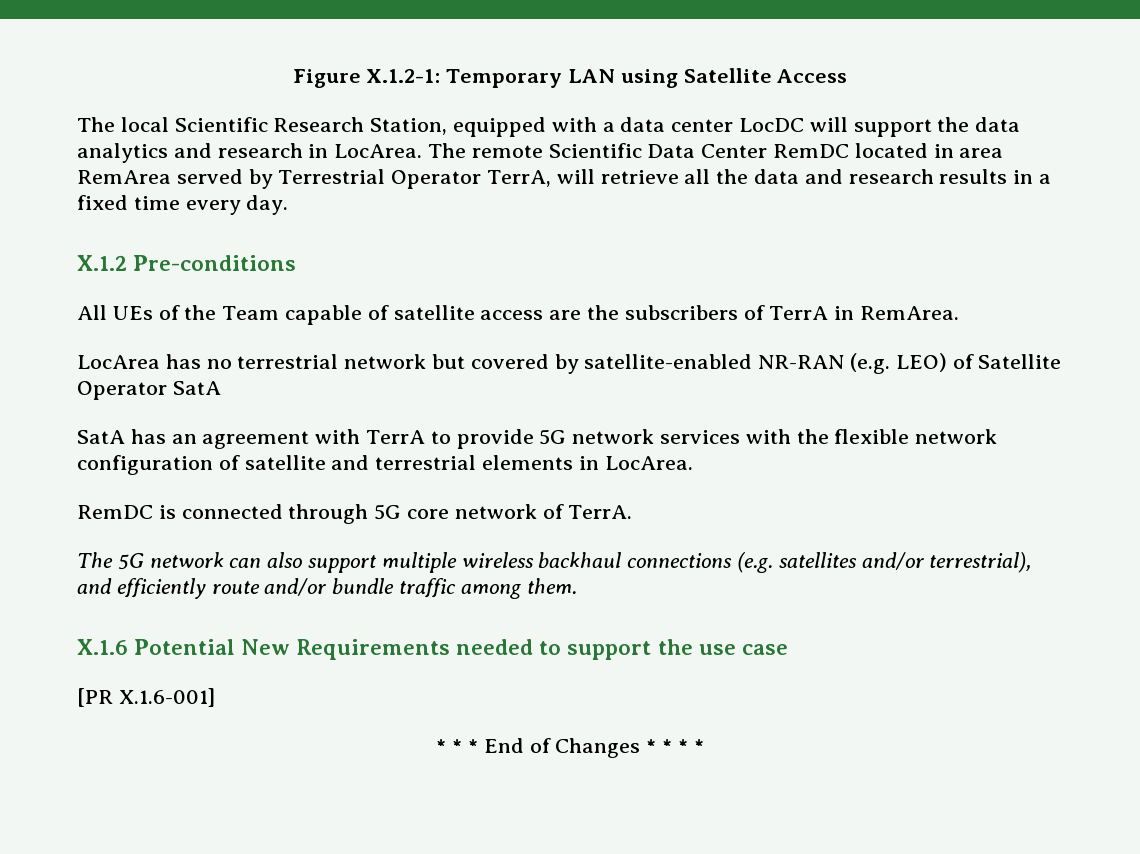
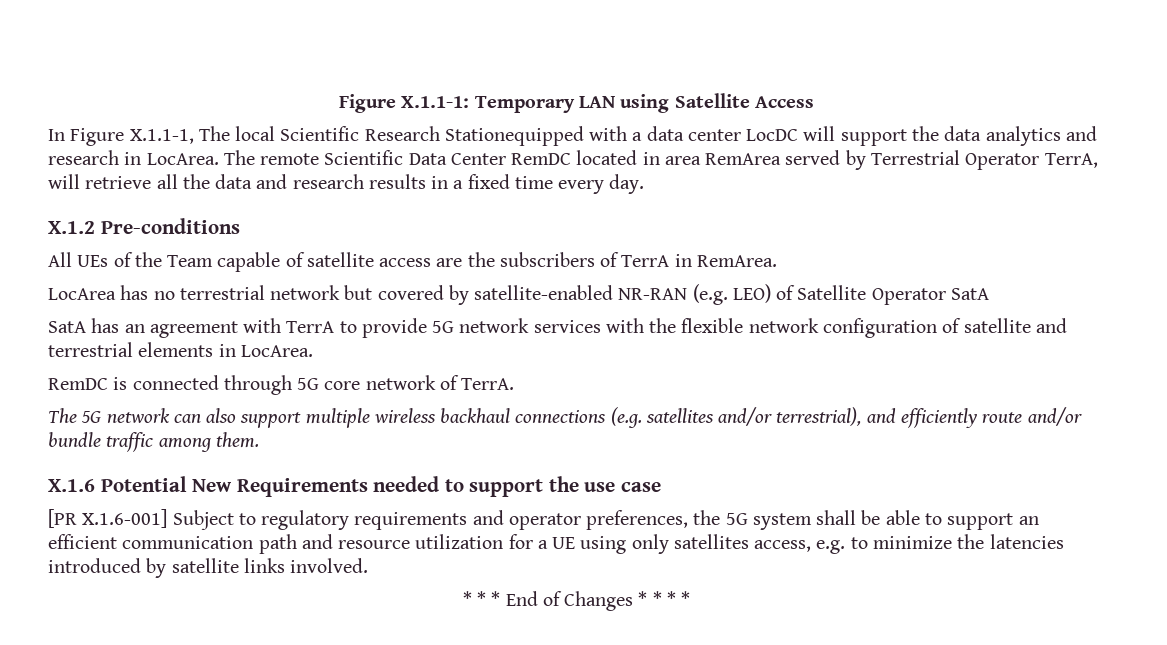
- Figure X.1.2-1: Temporary LAN using Satellite Access
+ Figure X.1.1-1: Temporary LAN using Satellite Access
- The local Scientific Research Station, equipped with a data center LocDC will support the data analytics and research in LocArea.
+ In Figure X.1.1-1, The local Scientific Research Stationequipped with a data center LocDC will support the data analytics and research in LocArea.
- [PR X.1.6-001]
+ [PR X.1.6-001] Subject to regulatory requirements and operator preferences, the 5G system shall be able to support an efficient communication path and resource utilization for a UE using only satellites access, e.g. to minimize the latencies introduced by satellite links involved.

